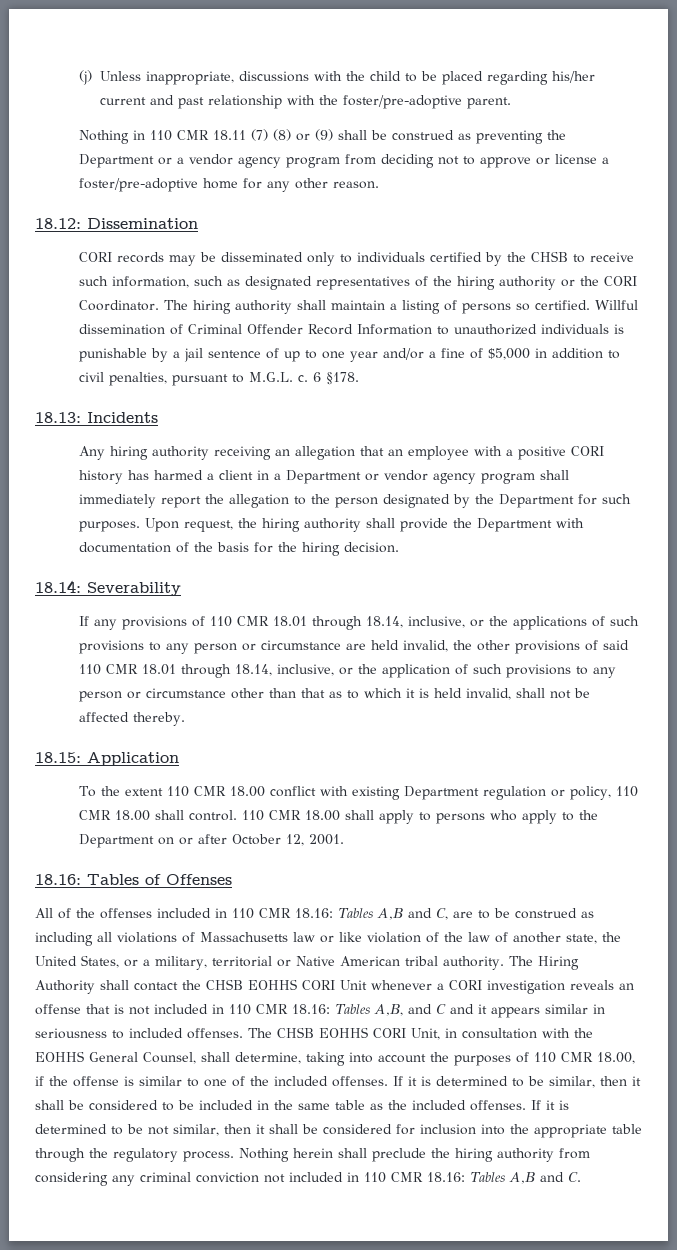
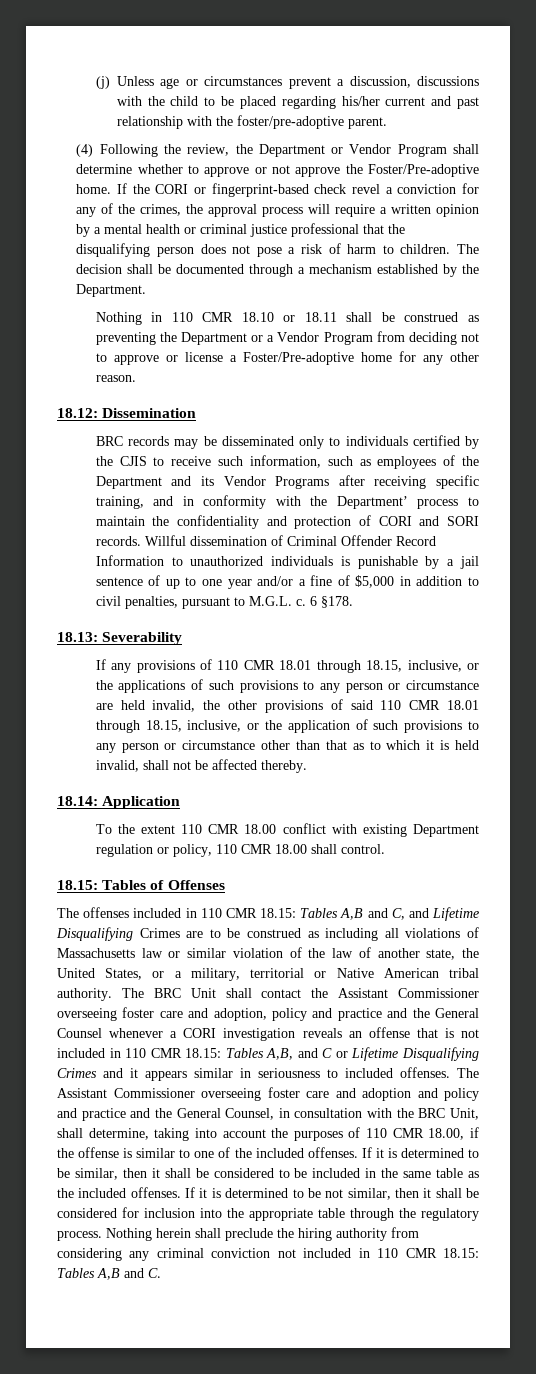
- (j) Unless inappropriate, discussions with the child to be placed regarding his/her current and past relationship with the foster/pre-adoptive parent.
+ (j) Unless age or circumstances prevent a discussion, discussions with the child to be placed regarding his/her current and past relationship with the foster/pre-adoptive parent.
+ (4) Following the review, the Department or Vendor Program shall determine whether to approve or not approve the Foster/Pre-adoptive home. If the CORI or fingerprint-based check revel a conviction for any of the crimes, the approval process will require a written opinion by a mental health or criminal justice professional that the disqualifying person does not pose a risk of harm to children. The decision shall be documented through a mechanism established by the Department.
- Nothing in 110 CMR 18.11 (7) (8) or (9) shall be construed as preventing the Department or a vendor agency program from deciding not to approve or license a foster/pre-adoptive home for any other reason.
+ Nothing in 110 CMR 18.10 or 18.11 shall be construed as preventing the Department or a Vendor Program from deciding not to approve or license a Foster/Pre-adoptive home for any other reason.
- CORI records may be disseminated only to individuals certified by the CHSB to receive such information, such as designated representatives of the hiring authority or the CORI Coordinator. The hiring authority shall maintain a listing of persons so certified.
+ BRC records may be disseminated only to individuals certified by the CJIS to receive such information, such as employees of the Department and its Vendor Programs after receiving specific training, and in conformity with the Department’ process to maintain the confidentiality and protection of CORI and SORI records.
- 18.13: Incidents
- Any hiring authority receiving an allegation that an employee with a positive CORI history has harmed a client in a Department or vendor agency program shall immediately report the allegation to the person designated by the Department for such purposes. Upon request, the hiring authority shall provide the Department with documentation of the basis for the hiring decision.
- 18.14: Severability
+ 18.13: Severability
- If any provisions of 110 CMR 18.01 through 18.14, inclusive, or the applications of such provisions to any person or circumstance are held invalid, the other provisions of said 110 CMR 18.01 through 18.14, inclusive, or the application of such provisions to any person or circumstance other than that as to which it is held invalid, shall not be affected thereby.
+ If any provisions of 110 CMR 18.01 through 18.15, inclusive, or the applications of such provisions to any person or circumstance are held invalid, the other provisions of said 110 CMR 18.01 through 18.15, inclusive, or the application of such provisions to any person or circumstance other than that as to which it is held invalid, shall not be affected thereby.
- 18.15: Application
+ 18.14: Application
- To the extent 110 CMR 18.00 conflict with existing Department regulation or policy, 110 CMR 18.00 shall control. 110 CMR 18.00 shall apply to persons who apply to the Department on or after October 12, 2001.
- 18.16: Tables of Offenses
+ To the extent 110 CMR 18.00 conflict with existing Department regulation or policy, 110 CMR 18.00 shall control.
+ 18.15: Tables of Offenses
- All of the offenses included in 110 CMR 18.16: Tables A,B and C, are to be construed as including all violations of Massachusetts law or like violation of the law of another state, the United States, or a military, territorial or Native American tribal authority.
+ The offenses included in 110 CMR 18.15: Tables A,B and C, and Lifetime Disqualifying Crimes are to be construed as including all violations of Massachusetts law or similar violation of the law of another state, the United States, or a military, territorial or Native American tribal authority.
- The Hiring Authority shall contact the CHSB EOHHS CORI Unit whenever a CORI investigation reveals an offense that is not included in 110 CMR 18.16: Tables A,B, and C and it appears similar in seriousness to included offenses.
+ The BRC Unit shall contact the Assistant Commissioner overseeing foster care and adoption, policy and practice and the General Counsel whenever a CORI investigation reveals an offense that is not included in 110 CMR 18.15: Tables A,B, and C or Lifetime Disqualifying Crimes and it appears similar in seriousness to included offenses.
- The CHSB EOHHS CORI Unit, in consultation with the EOHHS General Counsel, shall determine, taking into account the purposes of 110 CMR 18.00, if the offense is similar to one of the included offenses.
+ The Assistant Commissioner overseeing foster care and adoption and policy and practice and the General Counsel, in consultation with the BRC Unit, shall determine, taking into account the purposes of 110 CMR 18.00, if the offense is similar to one of the included offenses.
- Nothing herein shall preclude the hiring authority from considering any criminal conviction not included in 110 CMR 18.16: Tables A,B and C.
+ Nothing herein shall preclude the hiring authority from considering any criminal conviction not included in 110 CMR 18.15: Tables A,B and C.

